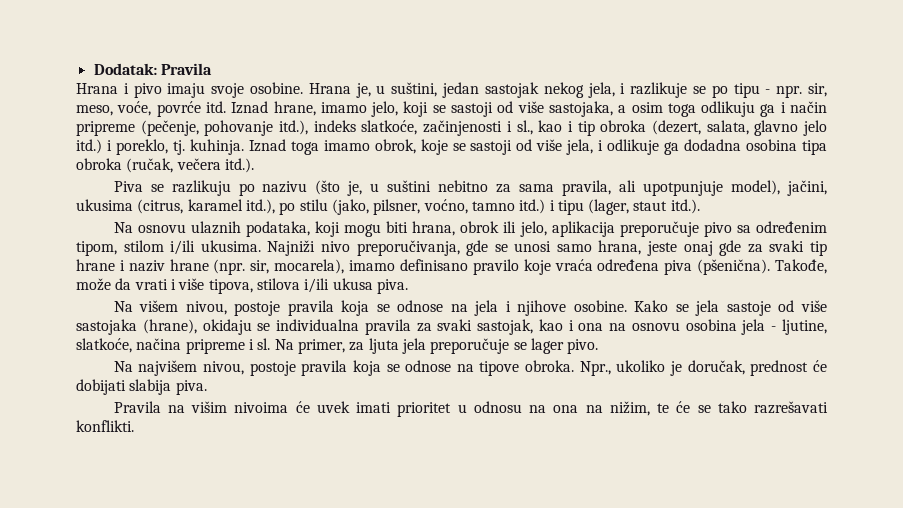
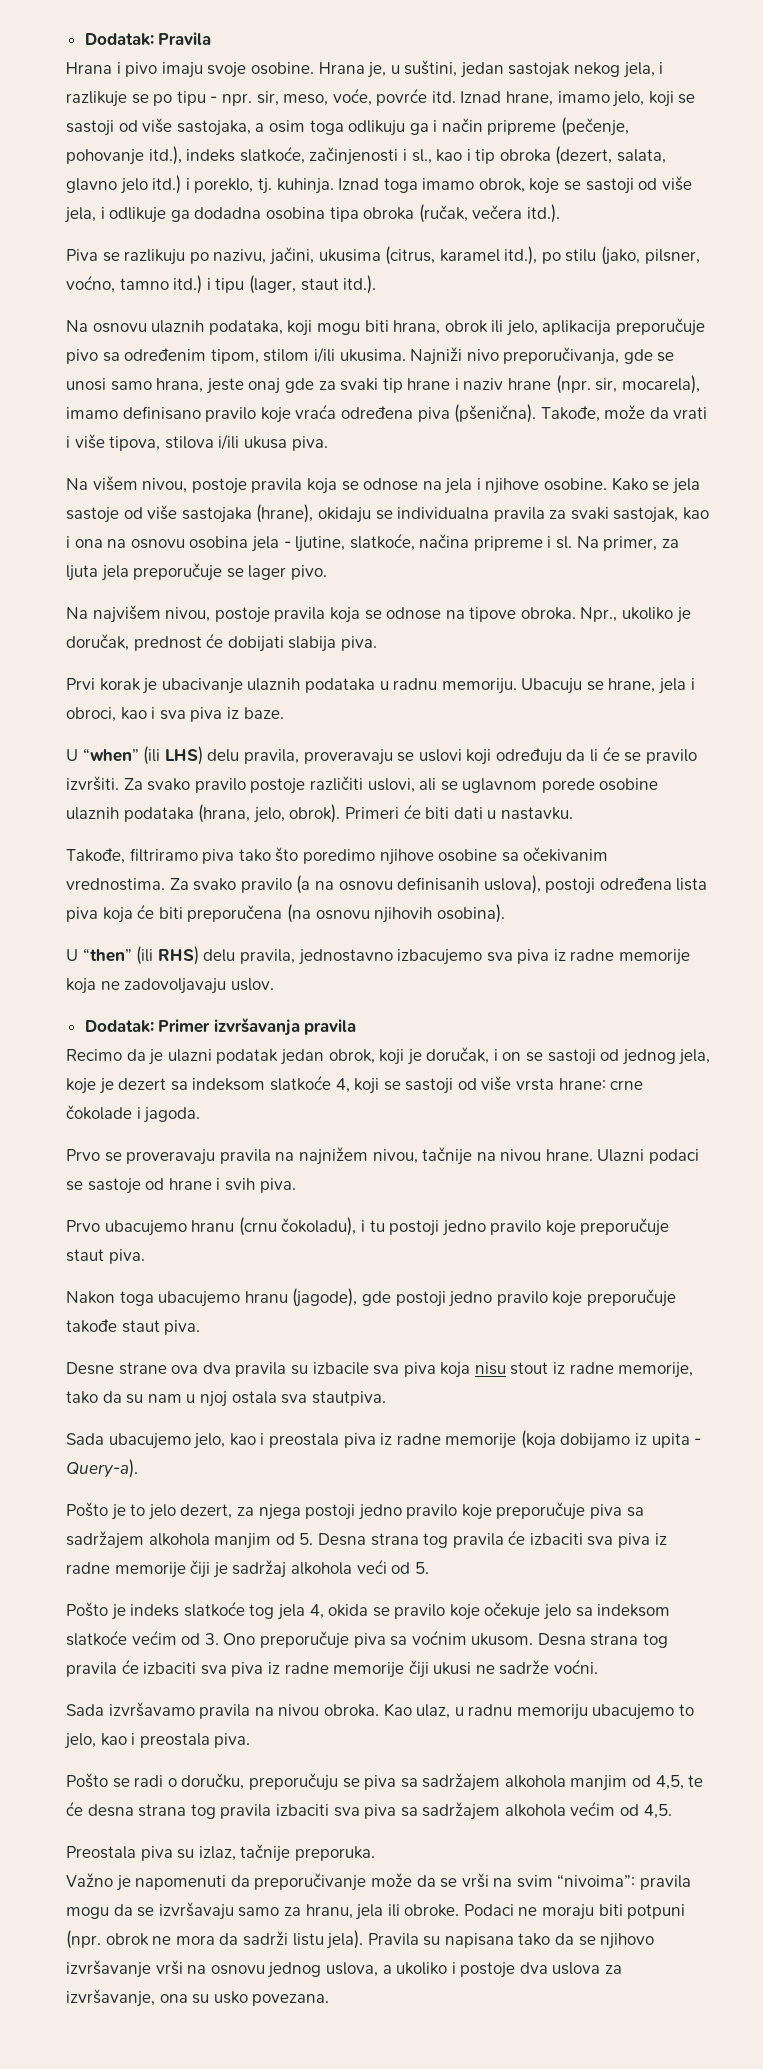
- Piva se razlikuju po nazivu (što je, u suštini nebitno za sama pravila, ali upotpunjuje model), jačini, ukusima (citrus, karamel itd.), po stilu (jako, pilsner, voćno, tamno itd.) i tipu (lager, staut itd.).
+ Piva se razlikuju po nazivu, jačini, ukusima (citrus, karamel itd.), po stilu (jako, pilsner, voćno, tamno itd.) i tipu (lager, staut itd.).
- Pravila na višim nivoima će uvek imati prioritet u odnosu na ona na nižim, te će se tako razrešavati konflikti.
+ Prvi korak je ubacivanje ulaznih podataka u radnu memoriju. Ubacuju se hrane, jela i obroci, kao i sva piva iz baze.
+ U “when” (ili LHS) delu pravila, proveravaju se uslovi koji određuju da li će se pravilo izvršiti. Za svako pravilo postoje različiti uslovi, ali se uglavnom porede osobine ulaznih podataka (hrana, jelo, obrok). Primeri će biti dati u nastavku.
+ Takođe, filtriramo piva tako što poredimo njihove osobine sa očekivanim vrednostima. Za svako pravilo (a na osnovu definisanih uslova), postoji određena lista piva koja će biti preporučena (na osnovu njihovih osobina).
+ U “then” (ili RHS) delu pravila, jednostavno izbacujemo sva piva iz radne memorije koja ne zadovoljavaju uslov.
+ Dodatak: Primer izvršavanja pravila
+ Recimo da je ulazni podatak jedan obrok, koji je doručak, i on se sastoji od jednog jela, koje je dezert sa indeksom slatkoće 4, koji se sastoji od više vrsta hrane: crne čokolade i jagoda.
+ Prvo se proveravaju pravila na najnižem nivou, tačnije na nivou hrane. Ulazni podaci se sastoje od hrane i svih piva.
+ Prvo ubacujemo hranu (crnu čokoladu), i tu postoji jedno pravilo koje preporučuje staut piva.
+ Nakon toga ubacujemo hranu (jagode), gde postoji jedno pravilo koje preporučuje takođe staut piva.
+ Desne strane ova dva pravila su izbacile sva piva koja nisu stout iz radne memorije, tako da su nam u njoj ostala sva stautpiva.
+ Sada ubacujemo jelo, kao i preostala piva iz radne memorije (koja dobijamo iz upita - Query-a).
+ Pošto je to jelo dezert, za njega postoji jedno pravilo koje preporučuje piva sa sadržajem alkohola manjim od 5. Desna strana tog pravila će izbaciti sva piva iz radne memorije čiji je sadržaj alkohola veći od 5.
+ Pošto je indeks slatkoće tog jela 4, okida se pravilo koje očekuje jelo sa indeksom slatkoće većim od 3. Ono preporučuje piva sa voćnim ukusom. Desna strana tog pravila će izbaciti sva piva iz radne memorije čiji ukusi ne sadrže voćni.
+ Sada izvršavamo pravila na nivou obroka. Kao ulaz, u radnu memoriju ubacujemo to jelo, kao i preostala piva.
+ Pošto se radi o doručku, preporučuju se piva sa sadržajem alkohola manjim od 4,5, te će desna strana tog pravila izbaciti sva piva sa sadržajem alkohola većim od 4,5.
+ Preostala piva su izlaz, tačnije preporuka.
+ Važno je napomenuti da preporučivanje može da se vrši na svim “nivoima”: pravila mogu da se izvršavaju samo za hranu, jela ili obroke. Podaci ne moraju biti potpuni (npr. obrok ne mora da sadrži listu jela). Pravila su napisana tako da se njihovo izvršavanje vrši na osnovu jednog uslova, a ukoliko i postoje dva uslova za izvršavanje, ona su usko povezana.

